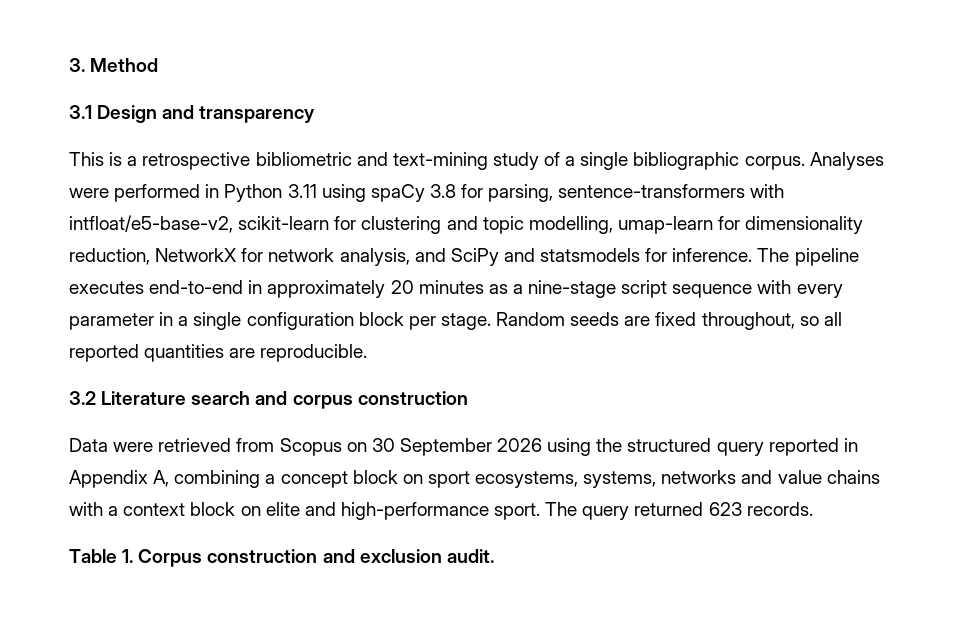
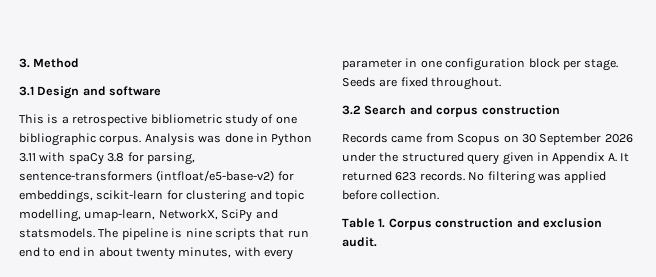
- 3.1 Design and transparency
+ 3.1 Design and software
- This is a retrospective bibliometric and text-mining study of a single bibliographic corpus. Analyses were performed in Python 3.11 using spaCy 3.8 for parsing, sentence-transformers with intfloat/e5-base-v2, scikit-learn for clustering and topic modelling, umap-learn for dimensionality reduction, NetworkX for network analysis, and SciPy and statsmodels for inference. The pipeline executes end-to-end in approximately 20 minutes as a nine-stage script sequence with every parameter in a single configuration block per stage.
+ This is a retrospective bibliometric study of one bibliographic corpus. Analysis was done in Python 3.11 with spaCy 3.8 for parsing, sentence-transformers (intfloat/e5-base-v2) for embeddings, scikit-learn for clustering and topic modelling, umap-learn, NetworkX, SciPy and statsmodels. The pipeline is nine scripts that run end to end in about twenty minutes, with every parameter in one configuration block per stage.
- Random seeds are fixed throughout, so all reported quantities are reproducible.
+ Seeds are fixed throughout.
- 3.2 Literature search and corpus construction
+ 3.2 Search and corpus construction
- Data were retrieved from Scopus on 30 September 2026 using the structured query reported in Appendix A, combining a concept block on sport ecosystems, systems, networks and value chains with a context block on elite and high-performance sport. The query returned 623 records.
+ Records came from Scopus on 30 September 2026 under the structured query given in Appendix A. It returned 623 records. No filtering was applied before collection.

